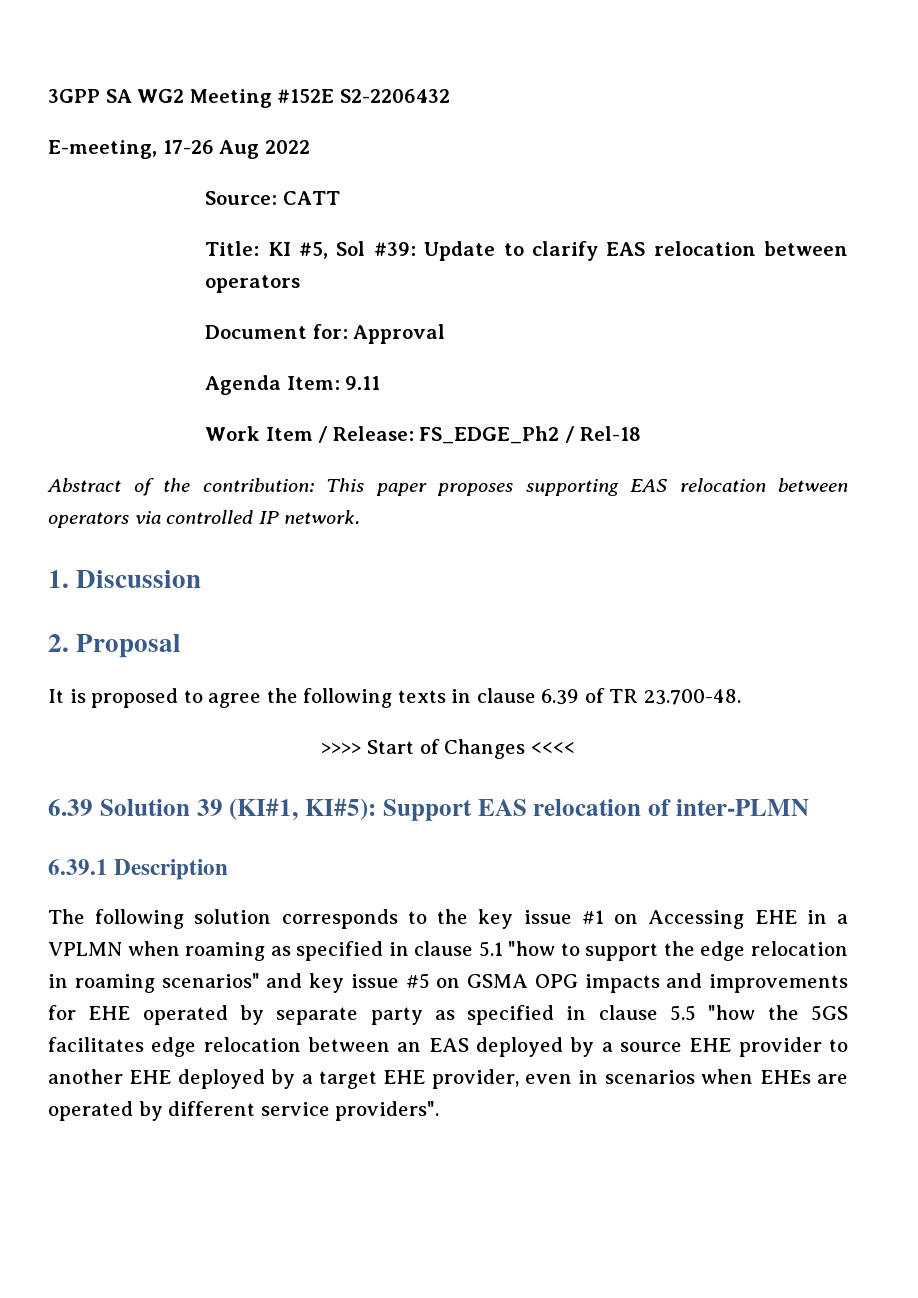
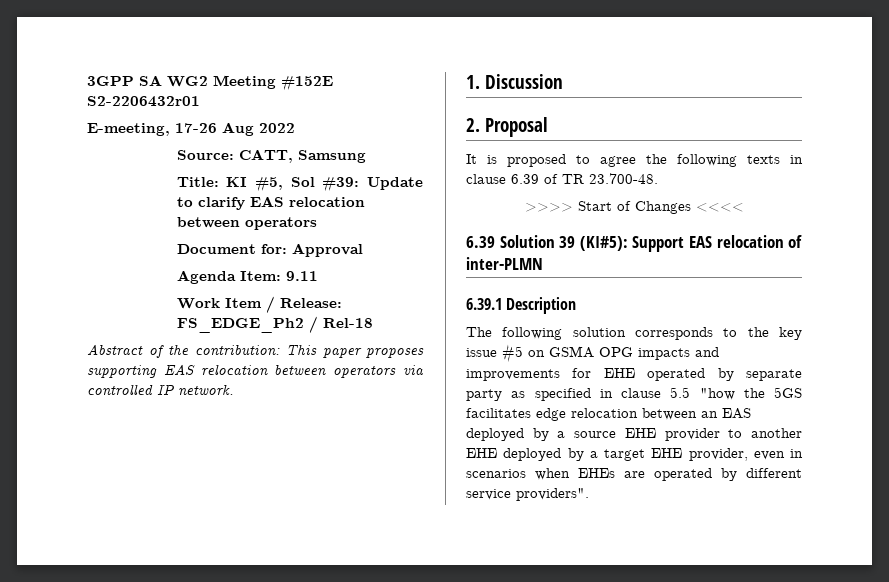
- 3GPP SA WG2 Meeting #152E S2-2206432
+ 3GPP SA WG2 Meeting #152E S2-2206432r01
- Source: CATT
+ Source: CATT, Samsung
- 6.39 Solution 39 (KI#1, KI#5): Support EAS relocation of inter-PLMN
+ 6.39 Solution 39 (KI#5): Support EAS relocation of inter-PLMN
- The following solution corresponds to the key issue #1 on Accessing EHE in a VPLMN when roaming as specified in clause 5.1 "how to support the edge relocation in roaming scenarios" and key issue #5 on GSMA OPG impacts and improvements for EHE operated by separate party as specified in clause 5.5 "how the 5GS facilitates edge relocation between an EAS deployed by a source EHE provider to another EHE deployed by a target EHE provider, even in scenarios when EHEs are operated by different service providers".
+ The following solution corresponds to the key issue #5 on GSMA OPG impacts and improvements for EHE operated by separate party as specified in clause 5.5 "how the 5GS facilitates edge relocation between an EAS deployed by a source EHE provider to another EHE deployed by a target EHE provider, even in scenarios when EHEs are operated by different service providers".

